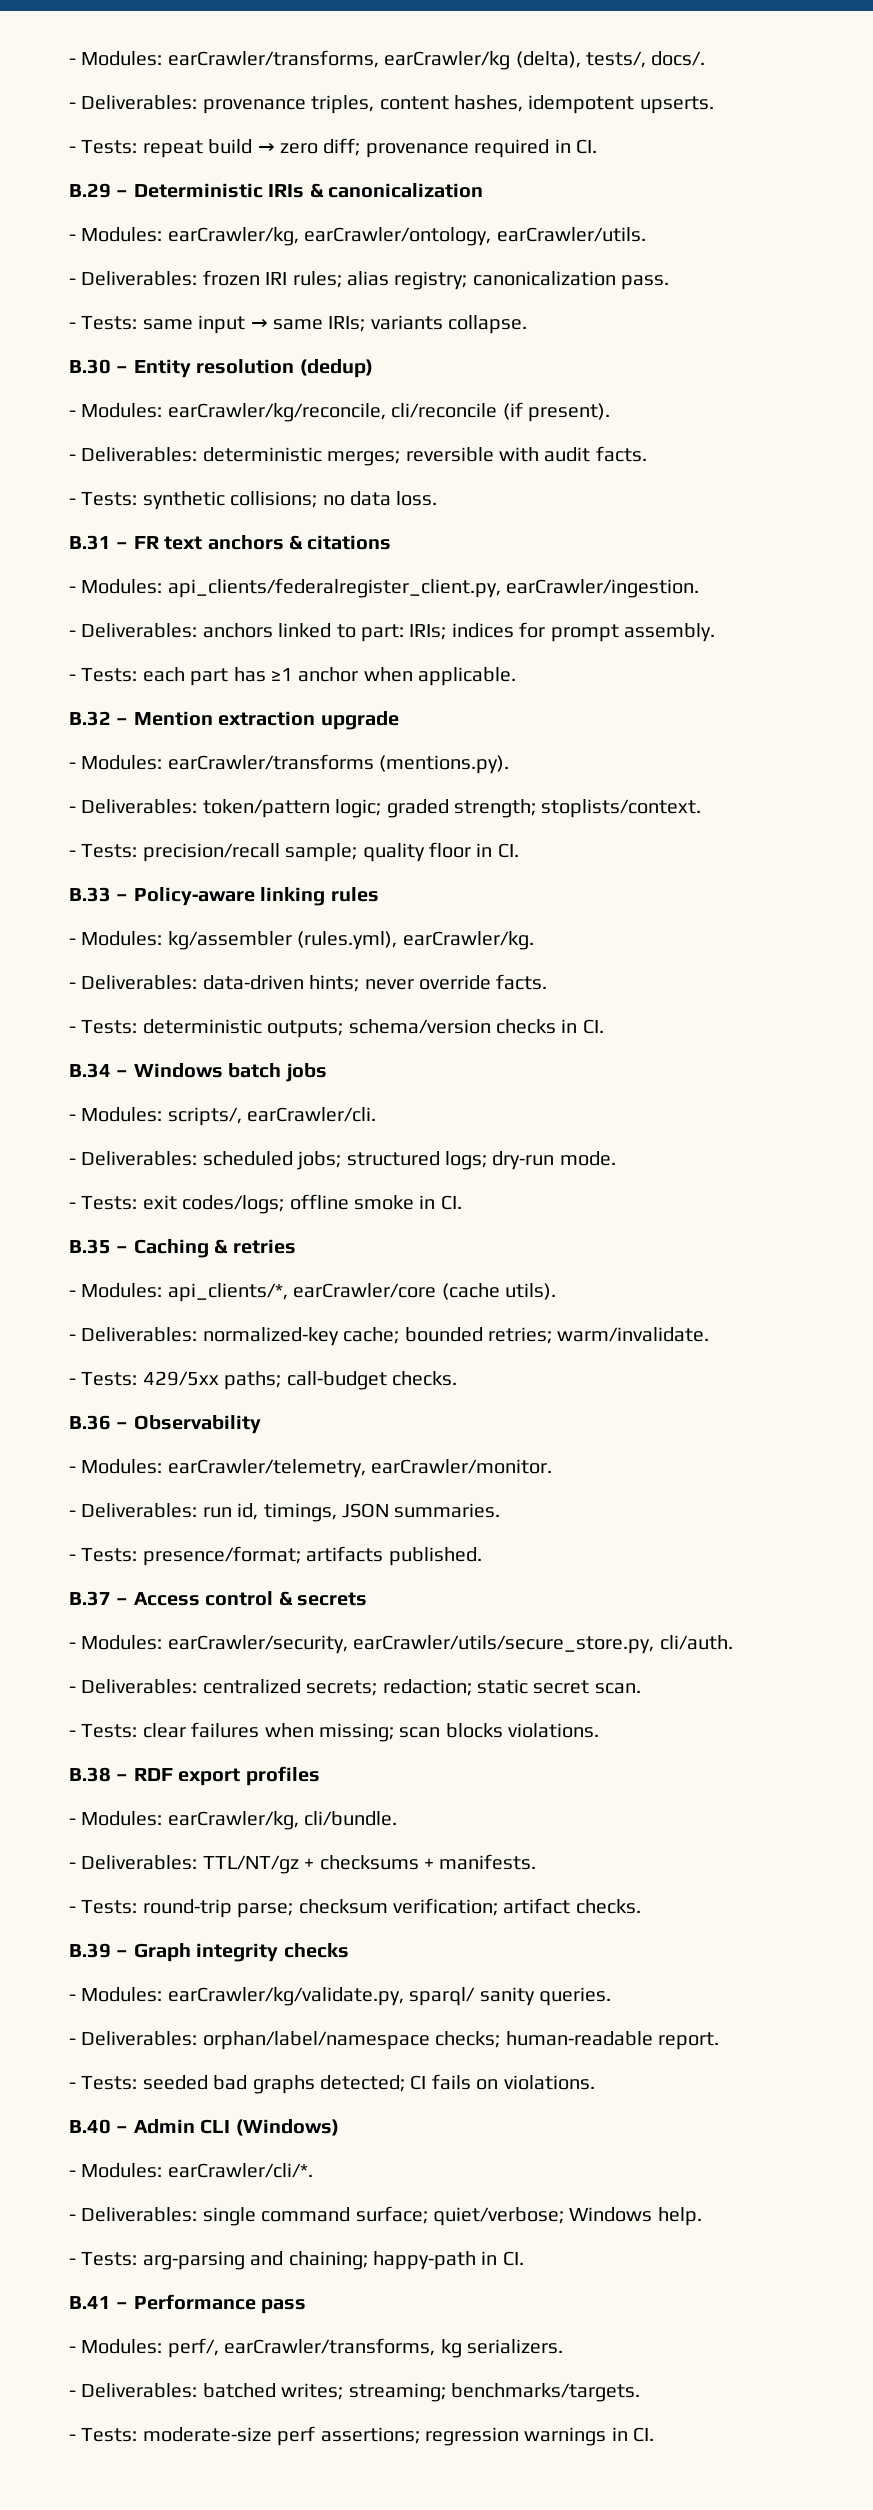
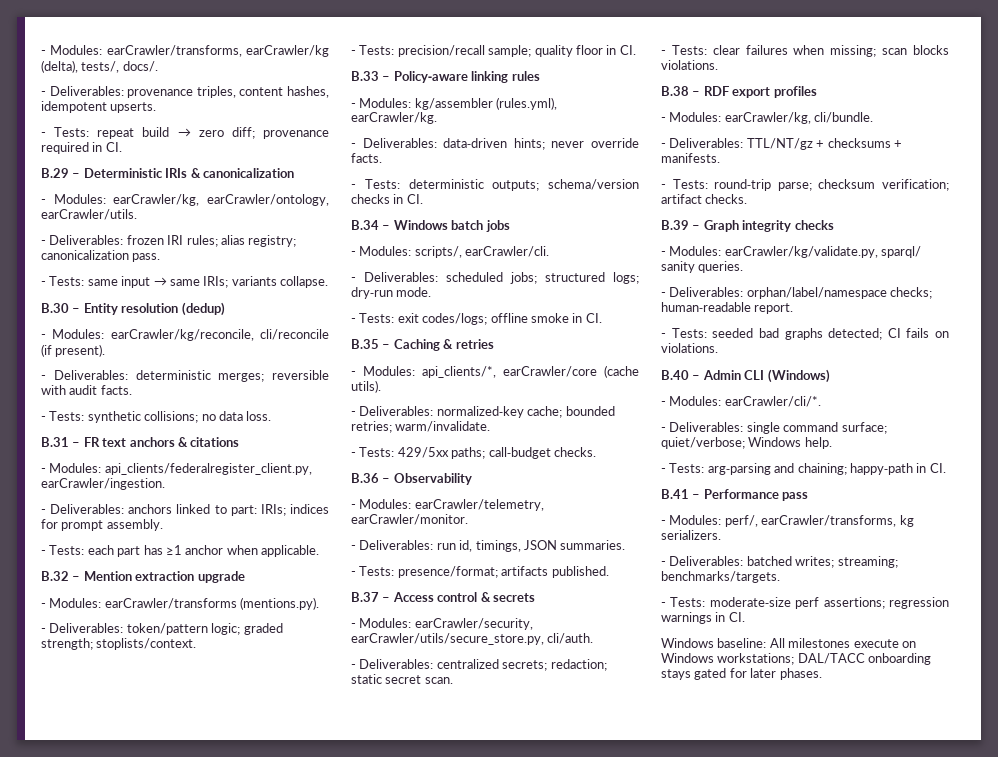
+ Windows baseline: All milestones execute on Windows workstations; DAL/TACC onboarding stays gated for later phases.

